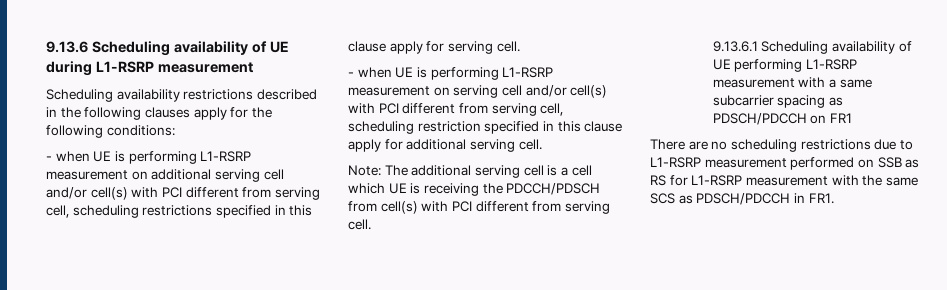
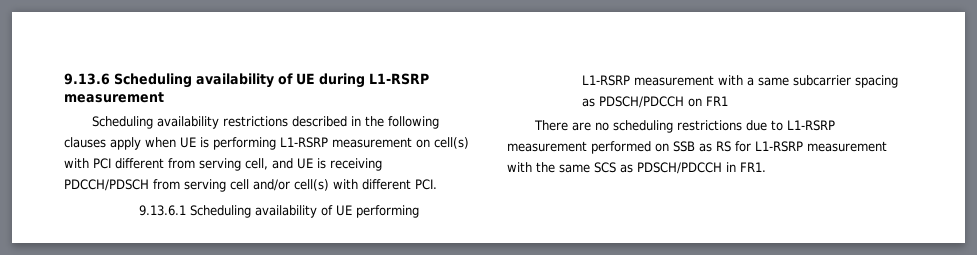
- Scheduling availability restrictions described in the following clauses apply for the following conditions:
- - when UE is performing L1-RSRP measurement on additional serving cell and/or cell(s) with PCI different from serving cell, scheduling restrictions specified in this clause apply for serving cell.
- - when UE is performing L1-RSRP measurement on serving cell and/or cell(s) with PCI different from serving cell, scheduling restriction specified in this clause apply for additional serving cell.
- Note: The additional serving cell is a cell which UE is receiving the PDCCH/PDSCH from cell(s) with PCI different from serving cell.
+ Scheduling availability restrictions described in the following clauses apply when UE is performing L1-RSRP measurement on cell(s) with PCI different from serving cell, and UE is receiving PDCCH/PDSCH from serving cell and/or cell(s) with different PCI.

